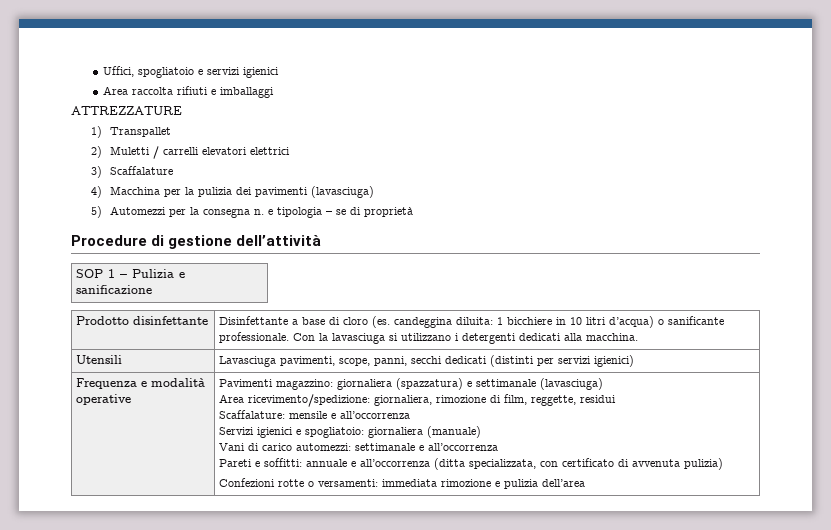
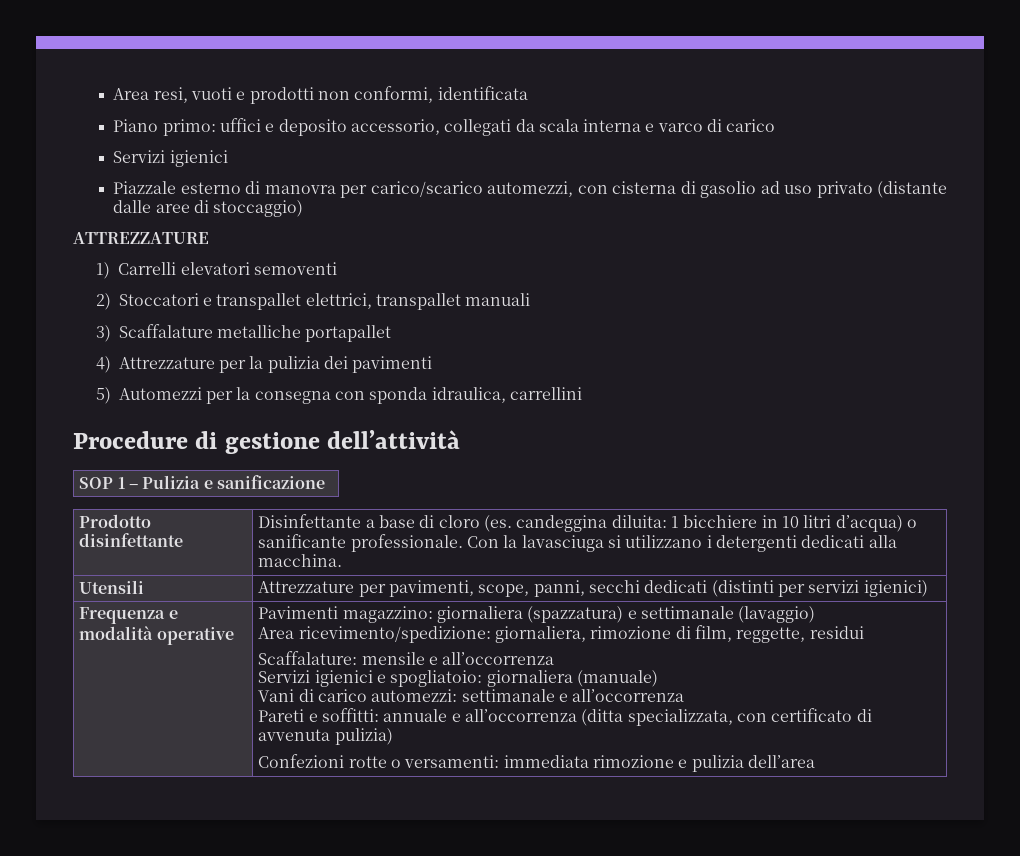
- Uffici, spogliatoio e servizi igienici
- Area raccolta rifiuti e imballaggi
+ Area resi, vuoti e prodotti non conformi, identificata
+ Piano primo: uffici e deposito accessorio, collegati da scala interna e varco di carico
+ Servizi igienici
+ Piazzale esterno di manovra per carico/scarico automezzi, con cisterna di gasolio ad uso privato (distante dalle aree di stoccaggio)
  ATTREZZATURE
- 1) Transpallet
- 2) Muletti / carrelli elevatori elettrici
+ 1) Carrelli elevatori semoventi
+ 2) Stoccatori e transpallet elettrici, transpallet manuali
- 3) Scaffalature
+ 3) Scaffalature metalliche portapallet
- 4) Macchina per la pulizia dei pavimenti (lavasciuga)
+ 4) Attrezzature per la pulizia dei pavimenti
- 5) Automezzi per la consegna n. e tipologia – se di proprietà
+ 5) Automezzi per la consegna con sponda idraulica, carrellini
- Utensili | Lavasciuga pavimenti, scope, panni, secchi dedicati (distinti per servizi igienici)
+ Utensili | Attrezzature per pavimenti, scope, panni, secchi dedicati (distinti per servizi igienici)
- Pavimenti magazzino: giornaliera (spazzatura) e settimanale (lavasciuga)
+ Pavimenti magazzino: giornaliera (spazzatura) e settimanale (lavaggio)

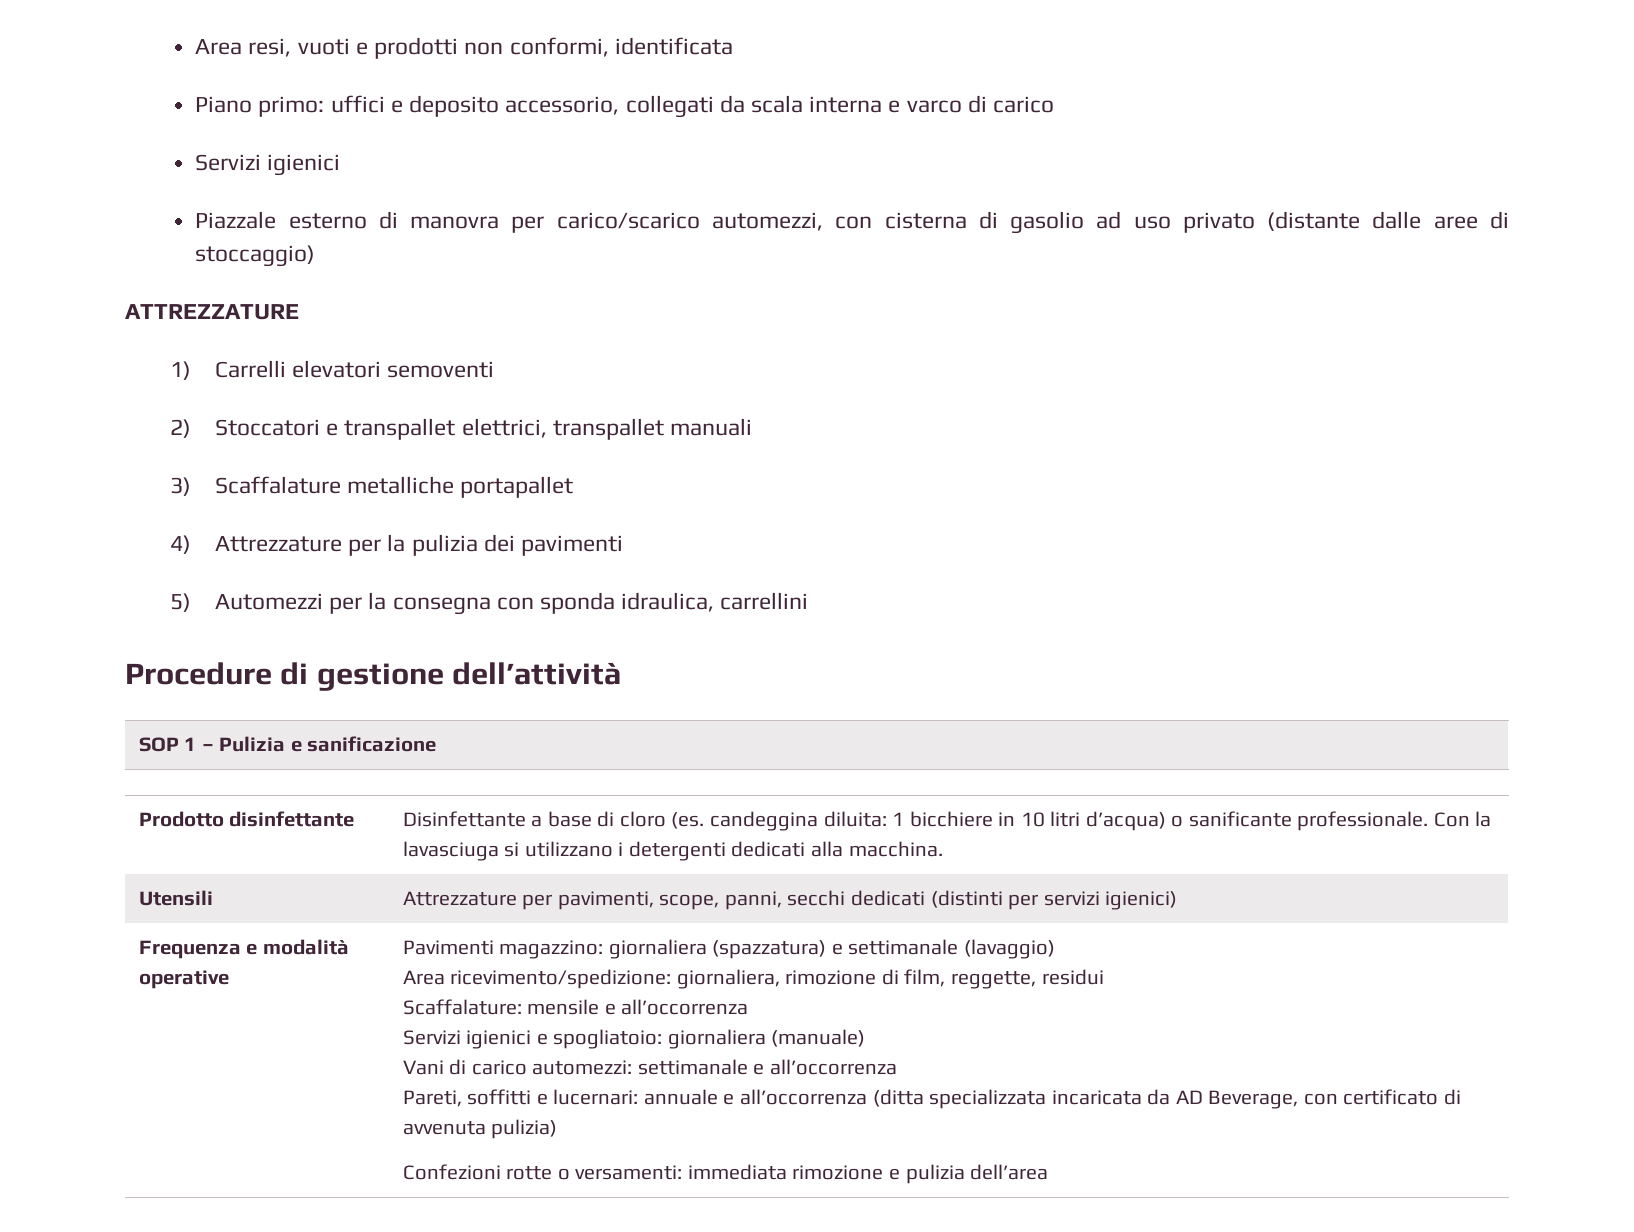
- Pareti e soffitti: annuale e all’occorrenza (ditta specializzata, con certificato di avvenuta pulizia)
+ Pareti, soffitti e lucernari: annuale e all’occorrenza (ditta specializzata incaricata da AD Beverage, con certificato di avvenuta pulizia)

